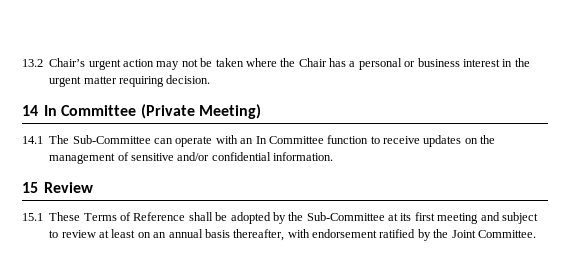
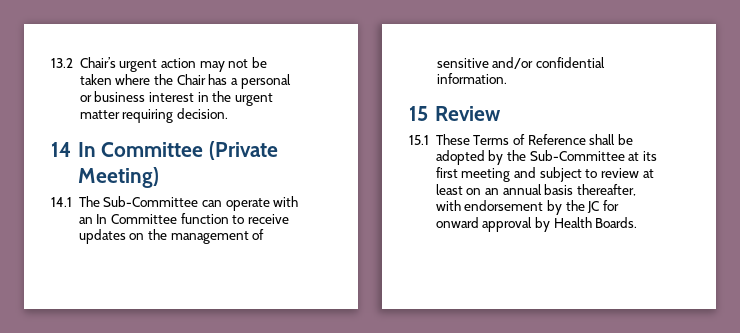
- 15.1 These Terms of Reference shall be adopted by the Sub-Committee at its first meeting and subject to review at least on an annual basis thereafter, with endorsement ratified by the Joint Committee.
+ 15.1 These Terms of Reference shall be adopted by the Sub-Committee at its first meeting and subject to review at least on an annual basis thereafter, with endorsement by the JC for onward approval by Health Boards.

